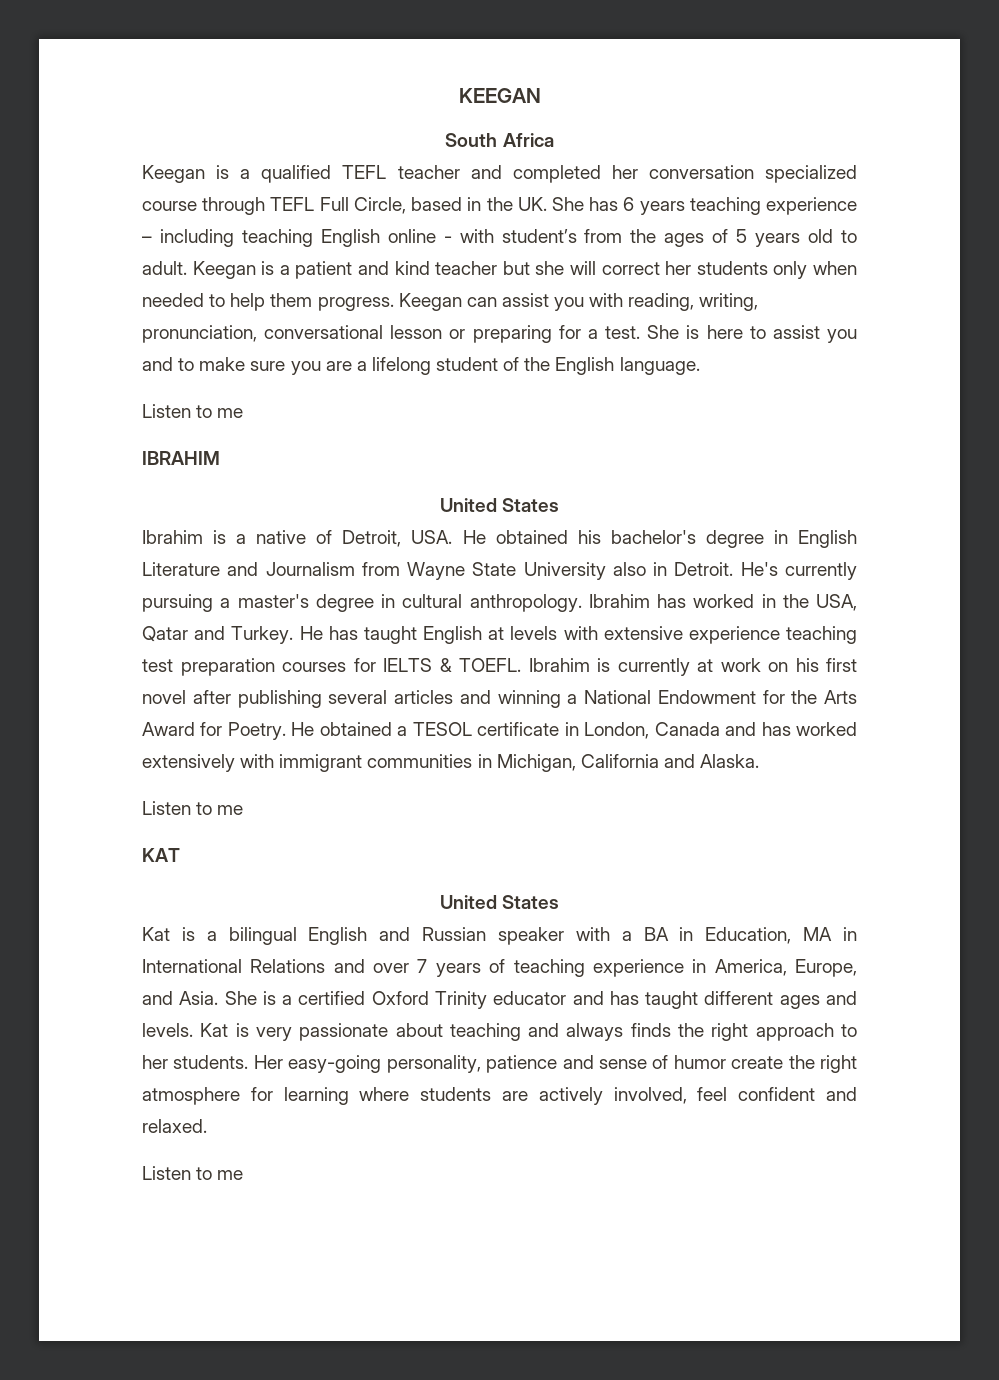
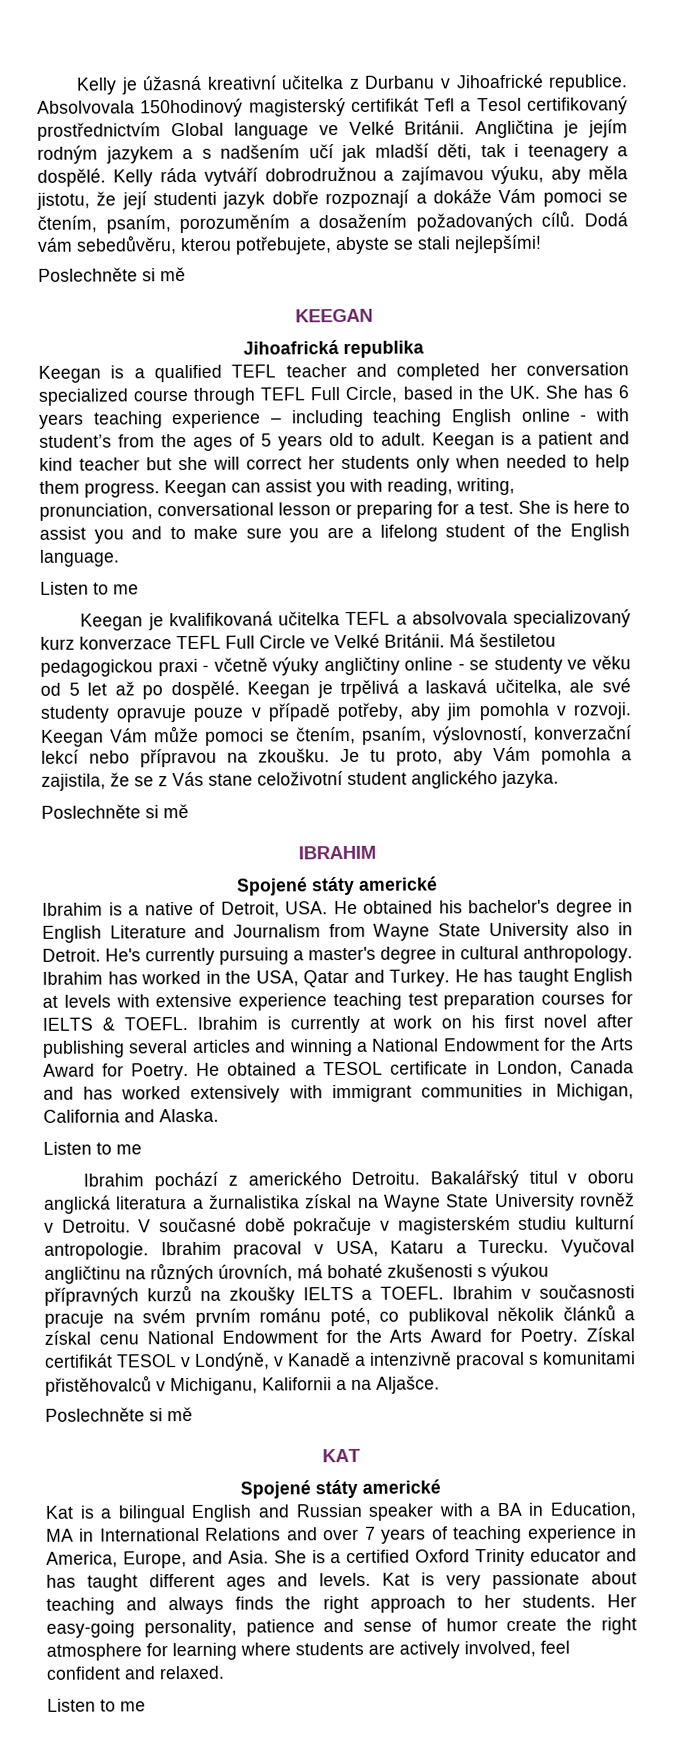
+ Kelly je úžasná kreativní učitelka z Durbanu v Jihoafrické republice. Absolvovala 150hodinový magisterský certifikát Tefl a Tesol certifikovaný prostřednictvím Global language ve Velké Británii. Angličtina je jejím rodným jazykem a s nadšením učí jak mladší děti, tak i teenagery a dospělé. Kelly ráda vytváří dobrodružnou a zajímavou výuku, aby měla jistotu, že její studenti jazyk dobře rozpoznají a dokáže Vám pomoci se čtením, psaním, porozuměním a dosažením požadovaných cílů. Dodá vám sebedůvěru, kterou potřebujete, abyste se stali nejlepšími!
+ Poslechněte si mě
- South Africa
+ Jihoafrická republika
+ Keegan je kvalifikovaná učitelka TEFL a absolvovala specializovaný kurz konverzace TEFL Full Circle ve Velké Británii. Má šestiletou pedagogickou praxi - včetně výuky angličtiny online - se studenty ve věku od 5 let až po dospělé. Keegan je trpělivá a laskavá učitelka, ale své studenty opravuje pouze v případě potřeby, aby jim pomohla v rozvoji. Keegan Vám může pomoci se čtením, psaním, výslovností, konverzační lekcí nebo přípravou na zkoušku. Je tu proto, aby Vám pomohla a zajistila, že se z Vás stane celoživotní student anglického jazyka.
+ Poslechněte si mě
  IBRAHIM
- United States
+ Spojené státy americké
+ Ibrahim pochází z amerického Detroitu. Bakalářský titul v oboru anglická literatura a žurnalistika získal na Wayne State University rovněž v Detroitu. V současné době pokračuje v magisterském studiu kulturní antropologie. Ibrahim pracoval v USA, Kataru a Turecku. Vyučoval angličtinu na různých úrovních, má bohaté zkušenosti s výukou přípravných kurzů na zkoušky IELTS a TOEFL. Ibrahim v současnosti pracuje na svém prvním románu poté, co publikoval několik článků a získal cenu National Endowment for the Arts Award for Poetry. Získal certifikát TESOL v Londýně, v Kanadě a intenzivně pracoval s komunitami přistěhovalců v Michiganu, Kalifornii a na Aljašce.
+ Poslechněte si mě
  KAT
- United States
+ Spojené státy americké

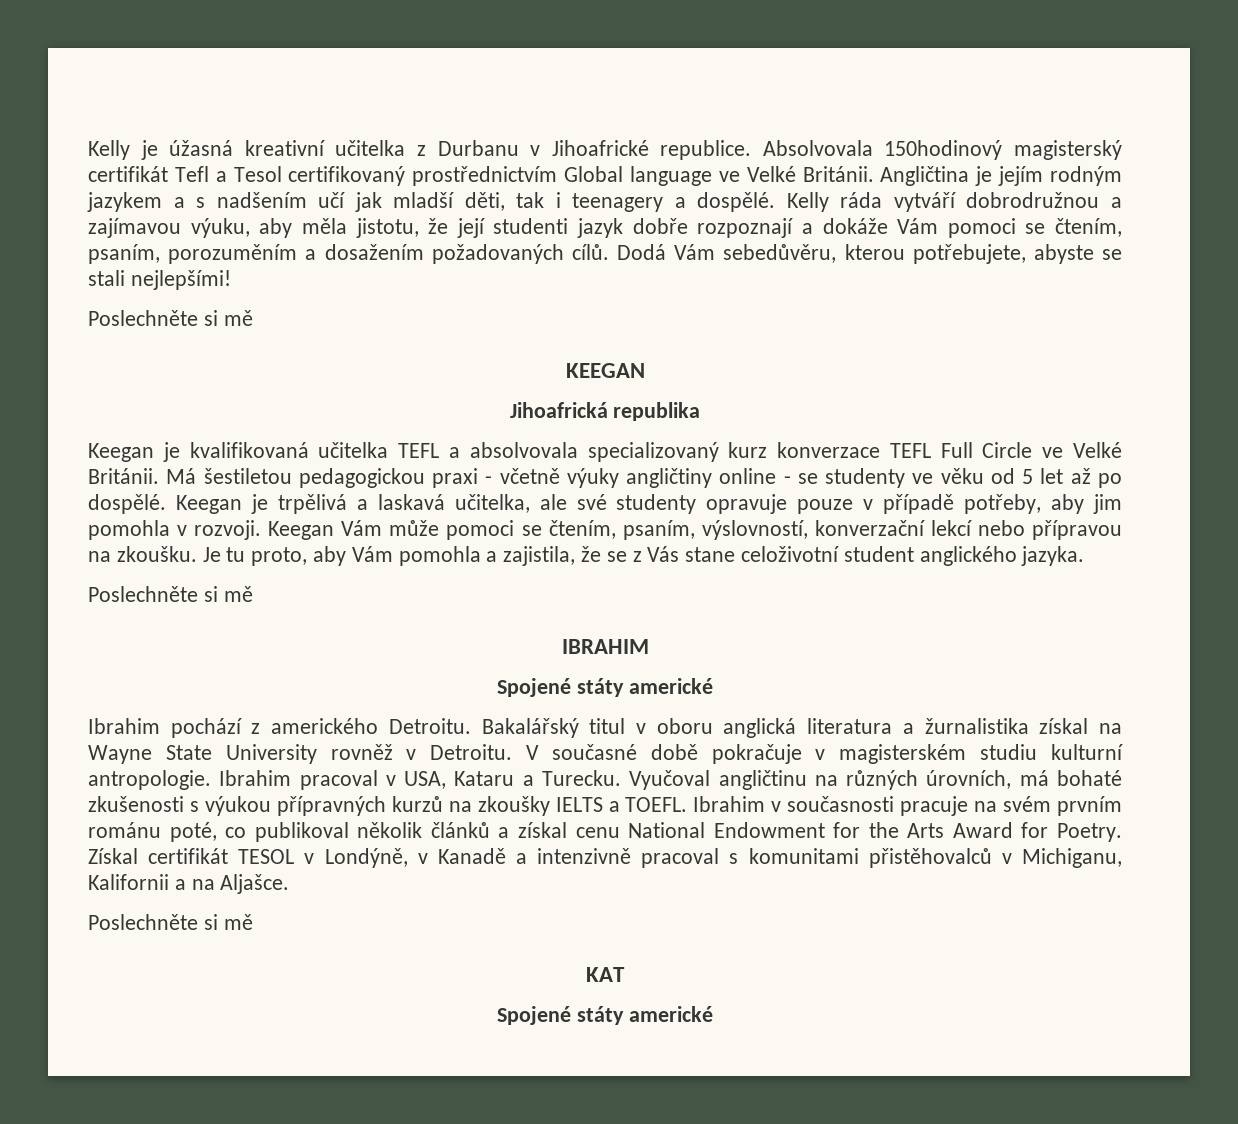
- Dodá vám sebedůvěru, kterou potřebujete, abyste se stali nejlepšími!
+ Dodá Vám sebedůvěru, kterou potřebujete, abyste se stali nejlepšími!
- Keegan is a qualified TEFL teacher and completed her conversation specialized course through TEFL Full Circle, based in the UK. She has 6 years teaching experience – including teaching English online - with student’s from the ages of 5 years old to adult. Keegan is a patient and kind teacher but she will correct her students only when needed to help them progress. Keegan can assist you with reading, writing, pronunciation, conversational lesson or preparing for a test. She is here to assist you and to make sure you are a lifelong student of the English language.
- Listen to me
- Ibrahim is a native of Detroit, USA. He obtained his bachelor's degree in English Literature and Journalism from Wayne State University also in Detroit. He's currently pursuing a master's degree in cultural anthropology. Ibrahim has worked in the USA, Qatar and Turkey. He has taught English at levels with extensive experience teaching test preparation courses for IELTS & TOEFL. Ibrahim is currently at work on his first novel after publishing several articles and winning a National Endowment for the Arts Award for Poetry. He obtained a TESOL certificate in London, Canada and has worked extensively with immigrant communities in Michigan, California and Alaska.
- Listen to me
- Kat is a bilingual English and Russian speaker with a BA in Education, MA in International Relations and over 7 years of teaching experience in America, Europe, and Asia. She is a certified Oxford Trinity educator and has taught different ages and levels. Kat is very passionate about teaching and always finds the right approach to her students. Her easy-going personality, patience and sense of humor create the right atmosphere for learning where students are actively involved, feel confident and relaxed.
- Listen to me

